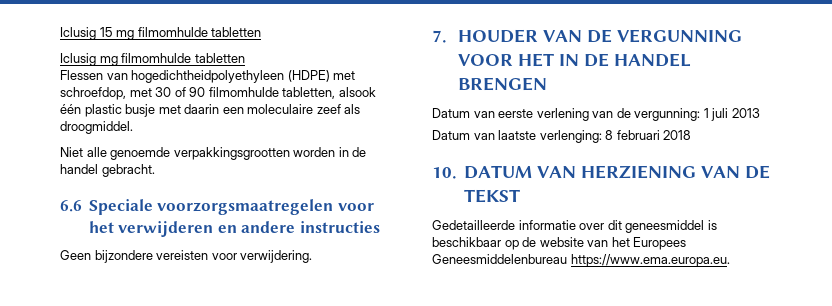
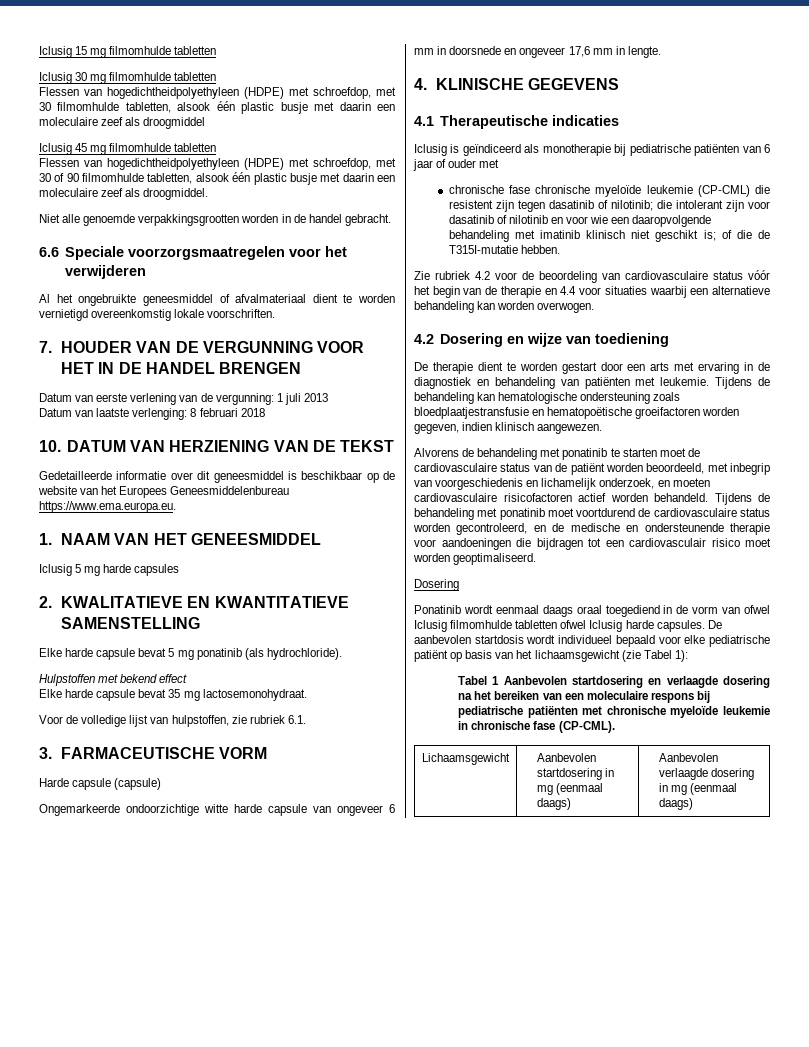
- Iclusig mg filmomhulde tabletten
+ Iclusig 30 mg filmomhulde tabletten
+ Flessen van hogedichtheidpolyethyleen (HDPE) met schroefdop, met 30 filmomhulde tabletten, alsook één plastic busje met daarin een moleculaire zeef als droogmiddel
+ Iclusig 45 mg filmomhulde tabletten
- 6.6 Speciale voorzorgsmaatregelen voor het verwijderen en andere instructies
- Geen bijzondere vereisten voor verwijdering.
+ 6.6 Speciale voorzorgsmaatregelen voor het verwijderen
+ Al het ongebruikte geneesmiddel of afvalmateriaal dient te worden vernietigd overeenkomstig lokale voorschriften.
+ 1. NAAM VAN HET GENEESMIDDEL
+ Iclusig 5 mg harde capsules
+ 2. KWALITATIEVE EN KWANTITATIEVE SAMENSTELLING
+ Elke harde capsule bevat 5 mg ponatinib (als hydrochloride).
+ Hulpstoffen met bekend effect
+ Elke harde capsule bevat 35 mg lactosemonohydraat.
+ Voor de volledige lijst van hulpstoffen, zie rubriek 6.1.
+ 3. FARMACEUTISCHE VORM
+ Harde capsule (capsule)
+ Ongemarkeerde ondoorzichtige witte harde capsule van ongeveer 6 mm in doorsnede en ongeveer 17,6 mm in lengte.
+ 4. KLINISCHE GEGEVENS
+ 4.1 Therapeutische indicaties
+ Iclusig is geïndiceerd als monotherapie bij pediatrische patiënten van 6 jaar of ouder met
+ chronische fase chronische myeloïde leukemie (CP-CML) die resistent zijn tegen dasatinib of nilotinib; die intolerant zijn voor dasatinib of nilotinib en voor wie een daaropvolgende behandeling met imatinib klinisch niet geschikt is; of die de T315I-mutatie hebben.
+ Zie rubriek 4.2 voor de beoordeling van cardiovasculaire status vóór het begin van de therapie en 4.4 voor situaties waarbij een alternatieve behandeling kan worden overwogen.
+ 4.2 Dosering en wijze van toediening
+ De therapie dient te worden gestart door een arts met ervaring in de diagnostiek en behandeling van patiënten met leukemie. Tijdens de behandeling kan hematologische ondersteuning zoals bloedplaatjestransfusie en hematopoëtische groeifactoren worden gegeven, indien klinisch aangewezen.
+ Alvorens de behandeling met ponatinib te starten moet de cardiovasculaire status van de patiënt worden beoordeeld, met inbegrip van voorgeschiedenis en lichamelijk onderzoek, en moeten cardiovasculaire risicofactoren actief worden behandeld. Tijdens de behandeling met ponatinib moet voortdurend de cardiovasculaire status worden gecontroleerd, en de medische en ondersteunende therapie voor aandoeningen die bijdragen tot een cardiovasculair risico moet worden geoptimaliseerd.
+ Dosering
+ Ponatinib wordt eenmaal daags oraal toegediend in de vorm van ofwel Iclusig filmomhulde tabletten ofwel Iclusig harde capsules. De aanbevolen startdosis wordt individueel bepaald voor elke pediatrische patiënt op basis van het lichaamsgewicht (zie Tabel 1):
+ Tabel 1 Aanbevolen startdosering en verlaagde dosering na het bereiken van een moleculaire respons bij pediatrische patiënten met chronische myeloïde leukemie in chronische fase (CP-CML).
+ Lichaamsgewicht | Aanbevolen startdosering in mg (eenmaal daags) | Aanbevolen verlaagde dosering in mg (eenmaal daags)

